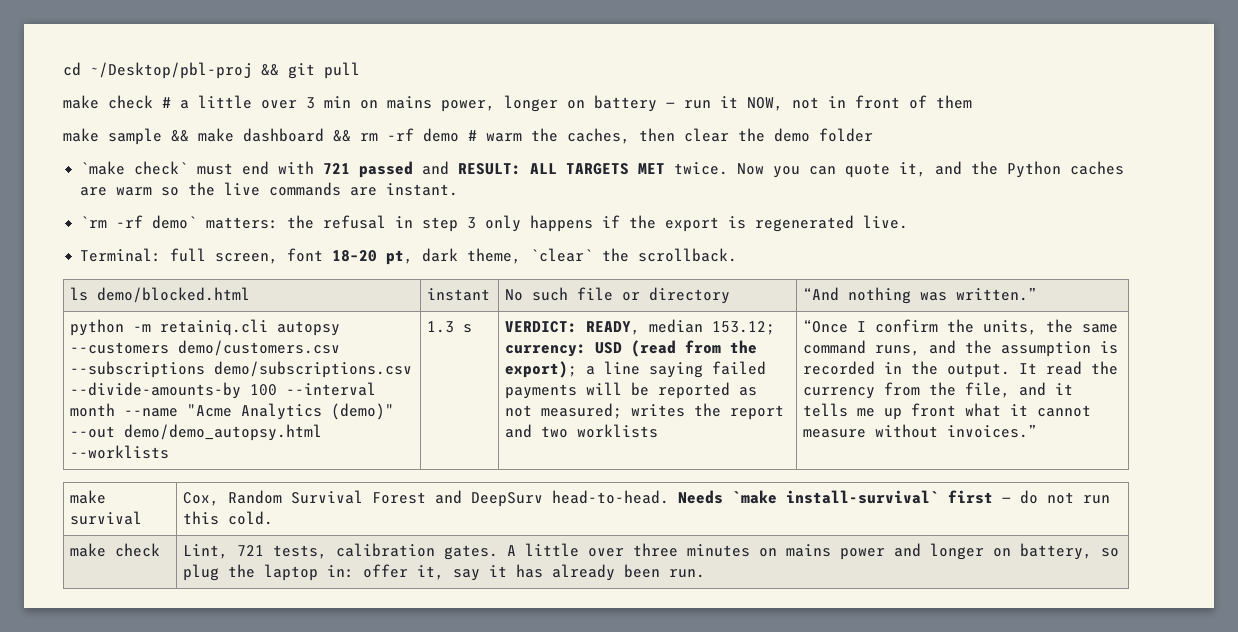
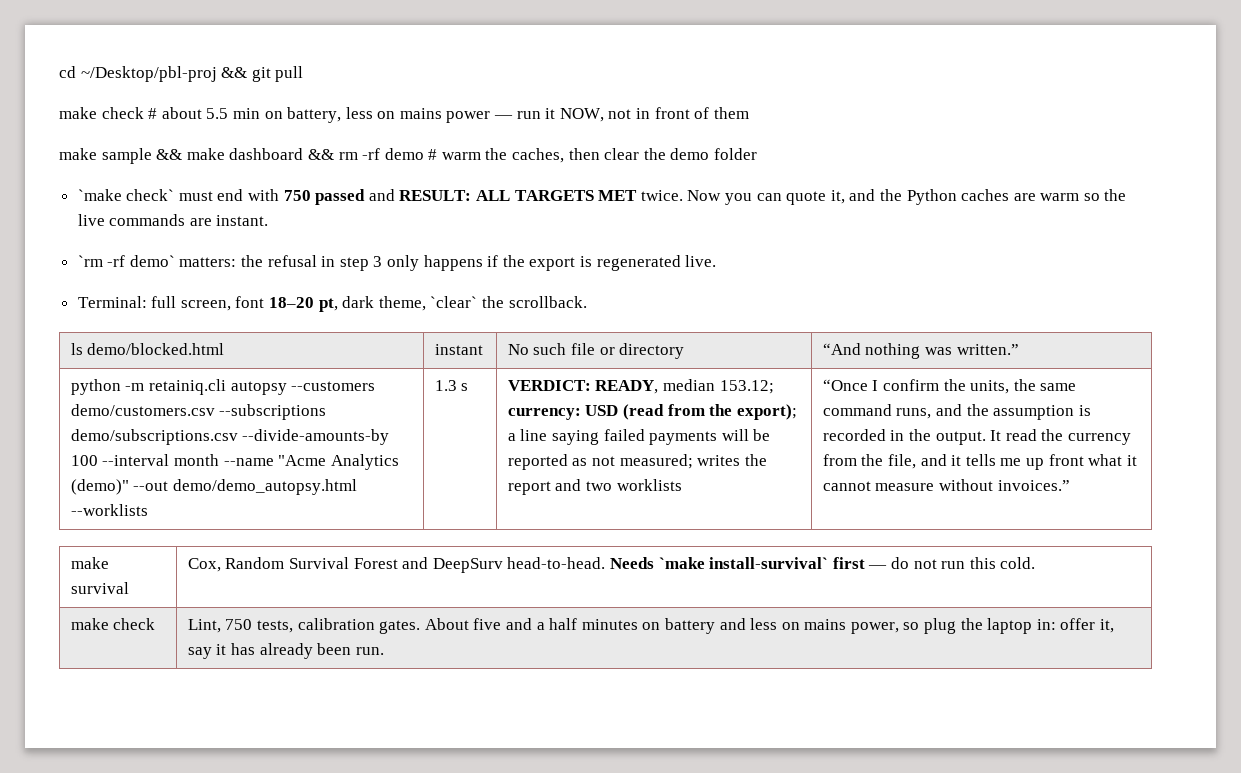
- make check # a little over 3 min on mains power, longer on battery — run it NOW, not in front of them
+ make check # about 5.5 min on battery, less on mains power — run it NOW, not in front of them
- `make check` must end with 721 passed and RESULT: ALL TARGETS MET twice.
+ `make check` must end with 750 passed and RESULT: ALL TARGETS MET twice.
- make check | Lint, 721 tests, calibration gates. A little over three minutes on mains power and longer on battery, so plug the laptop in: offer it, say it has already been run.
+ make check | Lint, 750 tests, calibration gates. About five and a half minutes on battery and less on mains power, so plug the laptop in: offer it, say it has already been run.

